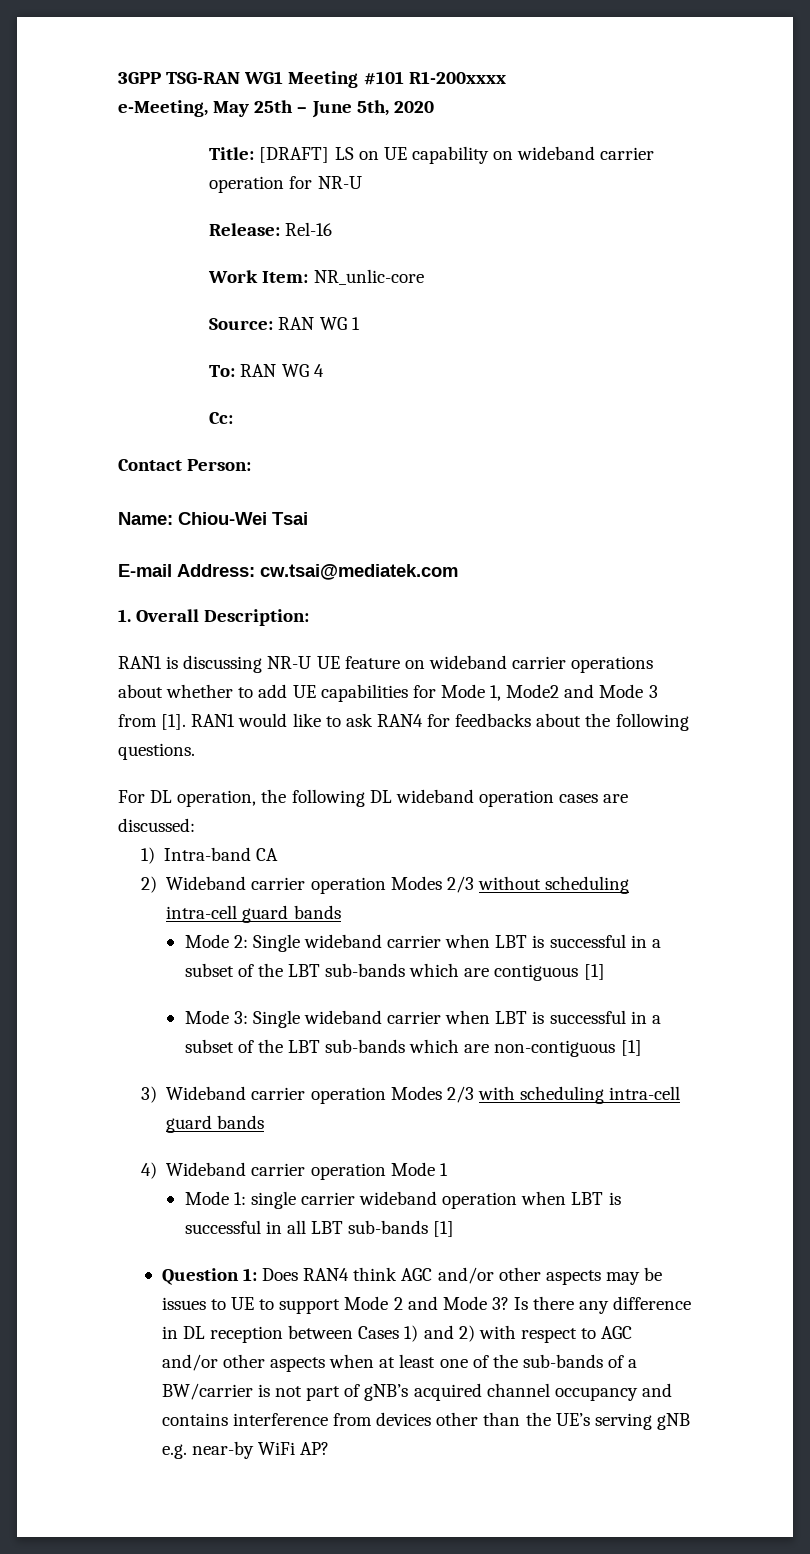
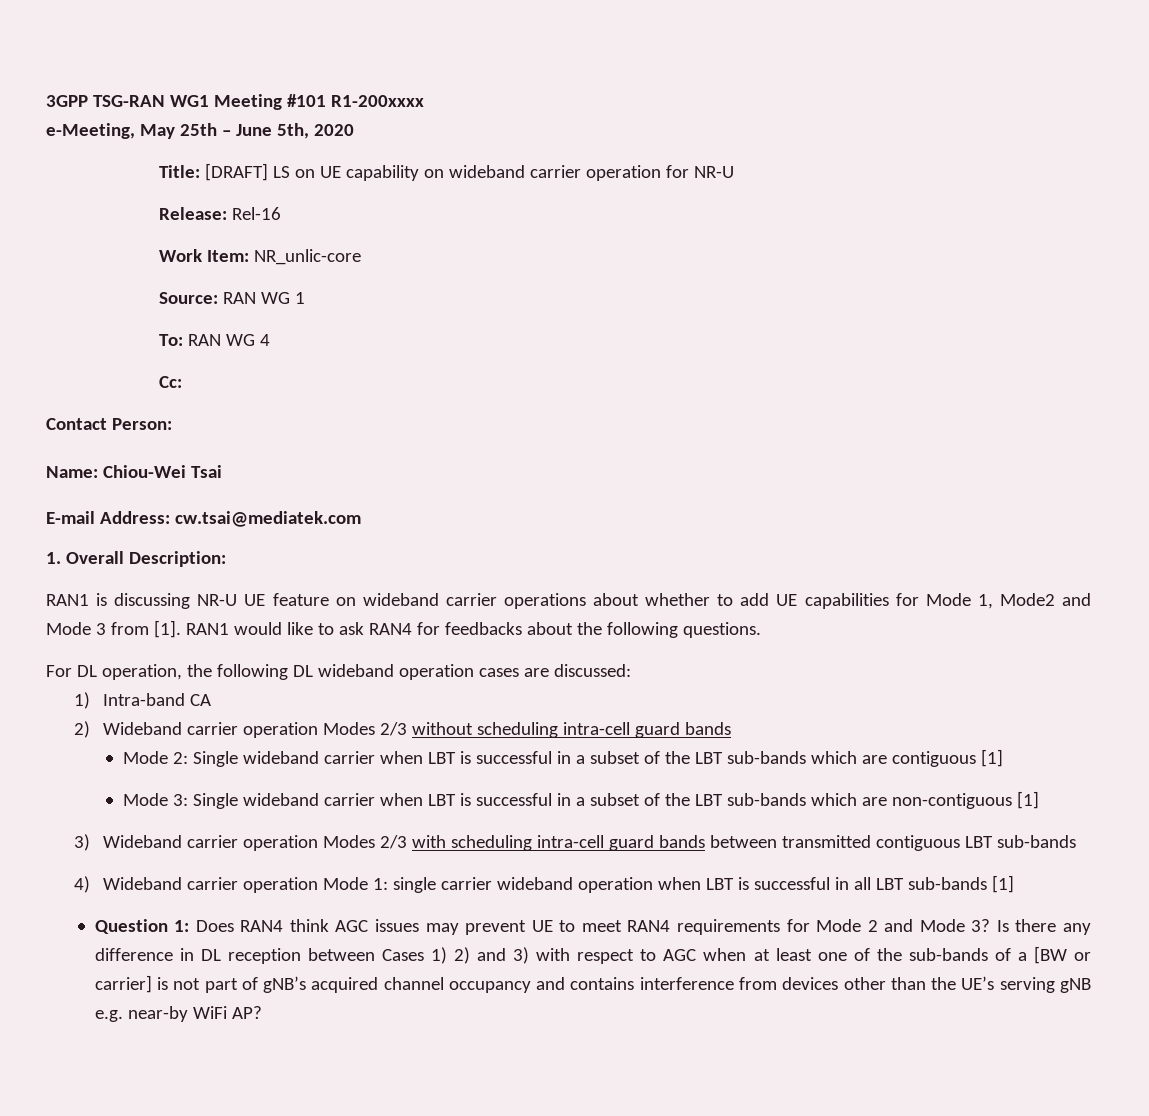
- 3) Wideband carrier operation Modes 2/3 with scheduling intra-cell guard bands
+ 3) Wideband carrier operation Modes 2/3 with scheduling intra-cell guard bands between transmitted contiguous LBT sub-bands
- 4) Wideband carrier operation Mode 1
- Mode 1: single carrier wideband operation when LBT is successful in all LBT sub-bands [1]
+ 4) Wideband carrier operation Mode 1: single carrier wideband operation when LBT is successful in all LBT sub-bands [1]
- Question 1: Does RAN4 think AGC and/or other aspects may be issues to UE to support Mode 2 and Mode 3?
+ Question 1: Does RAN4 think AGC issues may prevent UE to meet RAN4 requirements for Mode 2 and Mode 3?
- Is there any difference in DL reception between Cases 1) and 2) with respect to AGC and/or other aspects when at least one of the sub-bands of a BW/carrier is not part of gNB’s acquired channel occupancy and contains interference from devices other than the UE’s serving gNB e.g. near-by WiFi AP?
+ Is there any difference in DL reception between Cases 1) 2) and 3) with respect to AGC when at least one of the sub-bands of a [BW or carrier] is not part of gNB’s acquired channel occupancy and contains interference from devices other than the UE’s serving gNB e.g. near-by WiFi AP?

